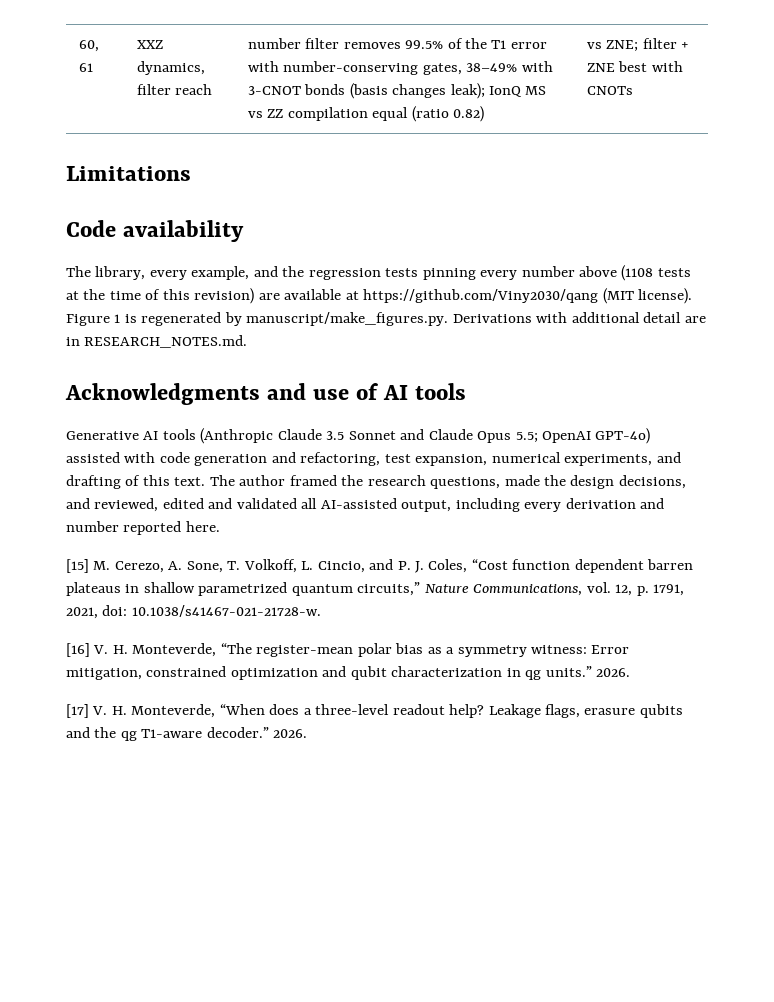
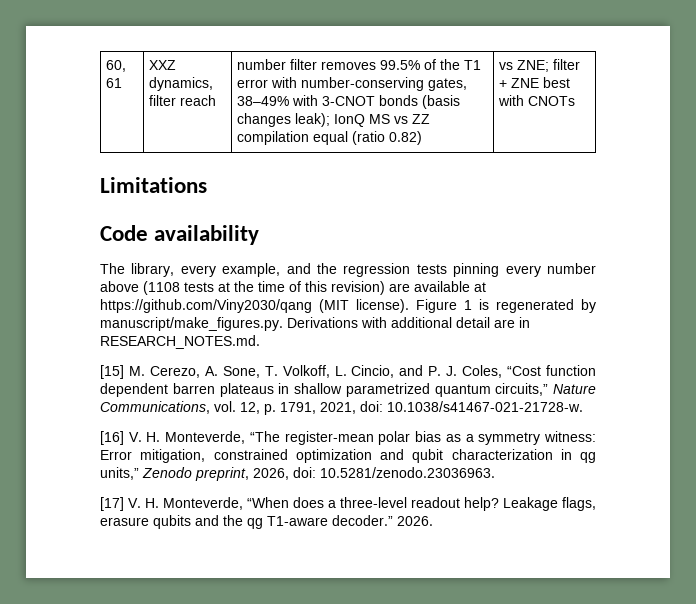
- Acknowledgments and use of AI tools
- Generative AI tools (Anthropic Claude 3.5 Sonnet and Claude Opus 5.5; OpenAI GPT-4o) assisted with code generation and refactoring, test expansion, numerical experiments, and drafting of this text. The author framed the research questions, made the design decisions, and reviewed, edited and validated all AI-assisted output, including every derivation and number reported here.
- [16] V. H. Monteverde, “The register-mean polar bias as a symmetry witness: Error mitigation, constrained optimization and qubit characterization in qg units.” 2026.
+ [16] V. H. Monteverde, “The register-mean polar bias as a symmetry witness: Error mitigation, constrained optimization and qubit characterization in qg units,” Zenodo preprint, 2026, doi: 10.5281/zenodo.23036963.

